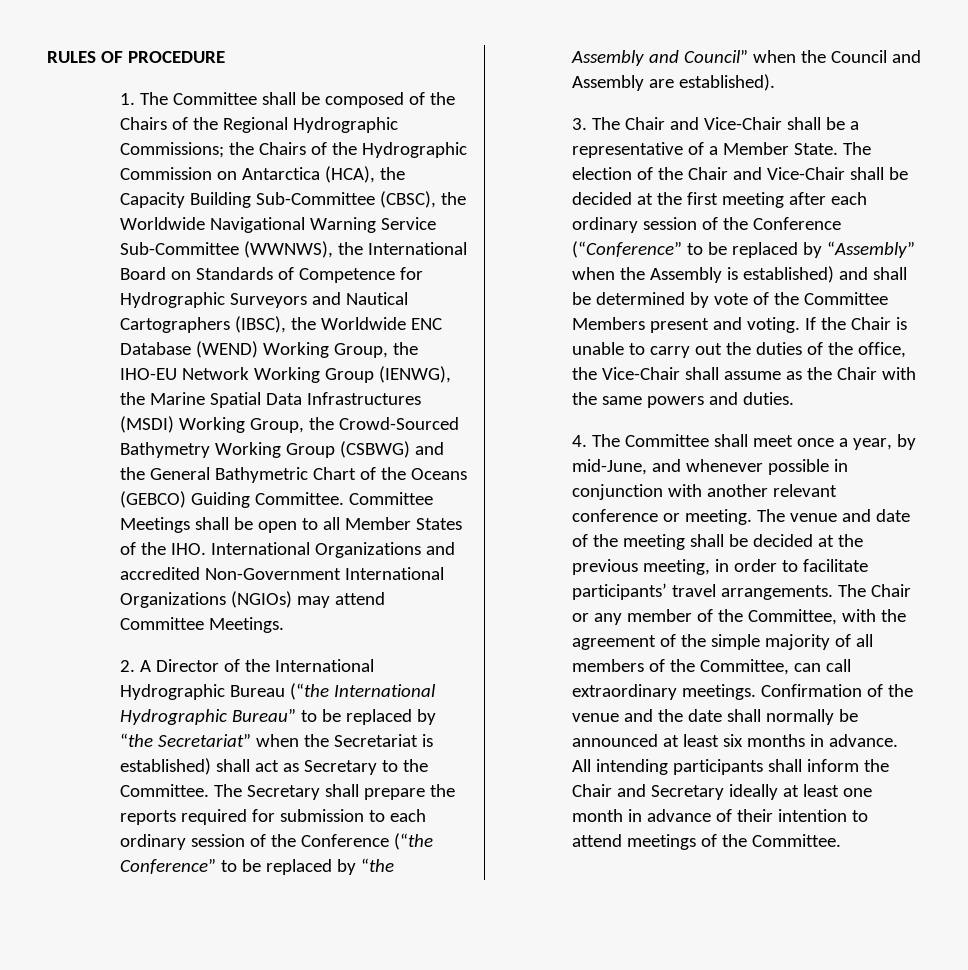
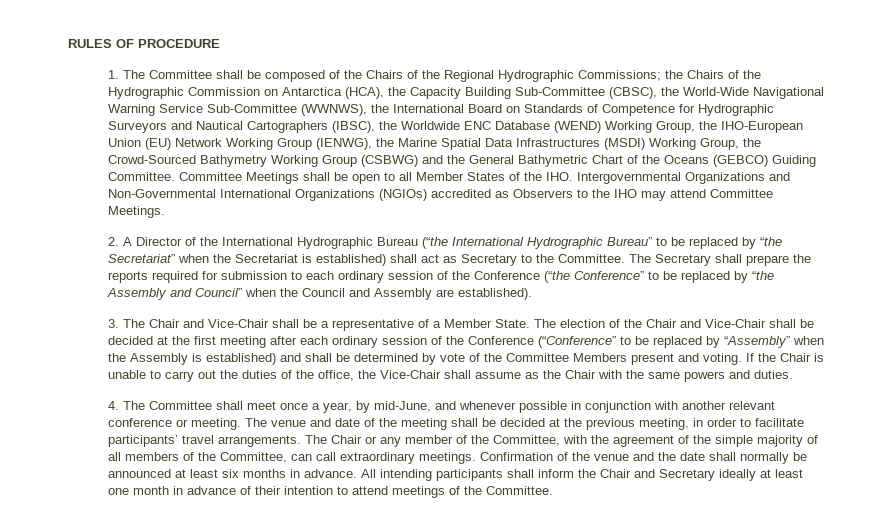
- the Chairs of the Hydrographic Commission on Antarctica (HCA), the Capacity Building Sub-Committee (CBSC), the Worldwide Navigational Warning Service Sub-Committee (WWNWS), the International Board on Standards of Competence for Hydrographic Surveyors and Nautical Cartographers (IBSC), the Worldwide ENC Database (WEND) Working Group, the IHO-EU Network Working Group (IENWG), the Marine Spatial Data Infrastructures (MSDI) Working Group, the Crowd-Sourced Bathymetry Working Group (CSBWG) and the General Bathymetric Chart of the Oceans (GEBCO) Guiding Committee.
+ the Chairs of the Hydrographic Commission on Antarctica (HCA), the Capacity Building Sub-Committee (CBSC), the World-Wide Navigational Warning Service Sub-Committee (WWNWS), the International Board on Standards of Competence for Hydrographic Surveyors and Nautical Cartographers (IBSC), the Worldwide ENC Database (WEND) Working Group, the IHO-European Union (EU) Network Working Group (IENWG), the Marine Spatial Data Infrastructures (MSDI) Working Group, the Crowd-Sourced Bathymetry Working Group (CSBWG) and the General Bathymetric Chart of the Oceans (GEBCO) Guiding Committee.
- Committee Meetings shall be open to all Member States of the IHO. International Organizations and accredited Non-Government International Organizations (NGIOs) may attend Committee Meetings.
+ Committee Meetings shall be open to all Member States of the IHO. Intergovernmental Organizations and Non-Governmental International Organizations (NGIOs) accredited as Observers to the IHO may attend Committee Meetings.

